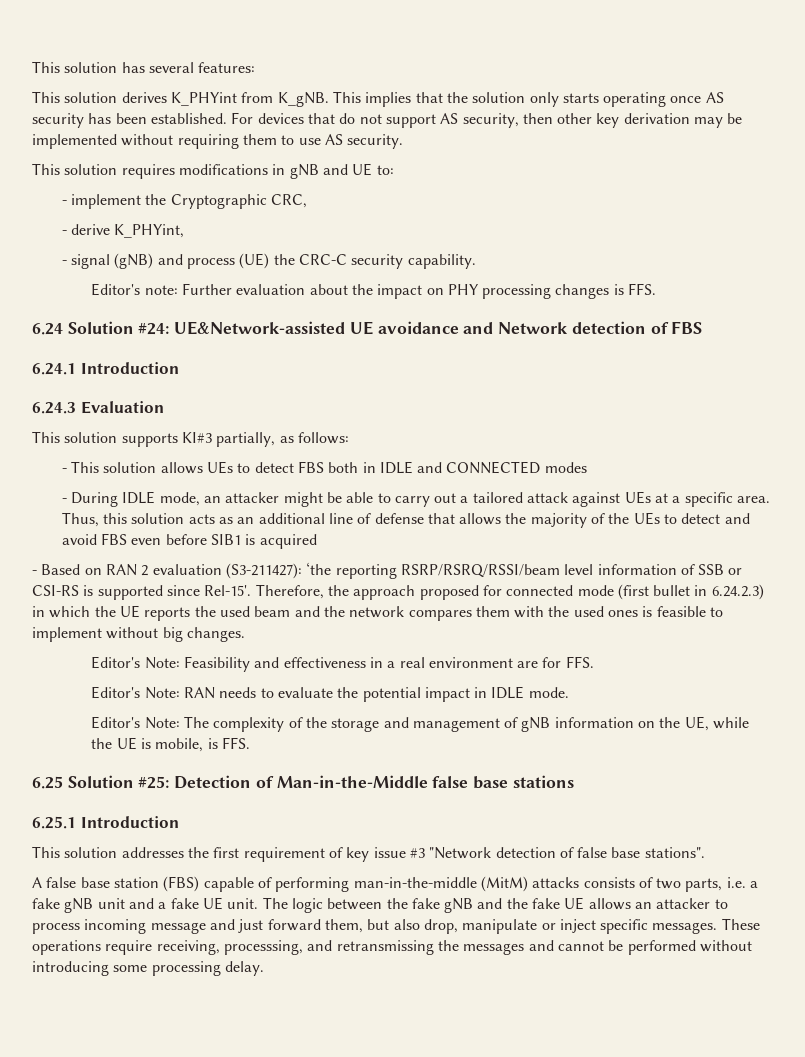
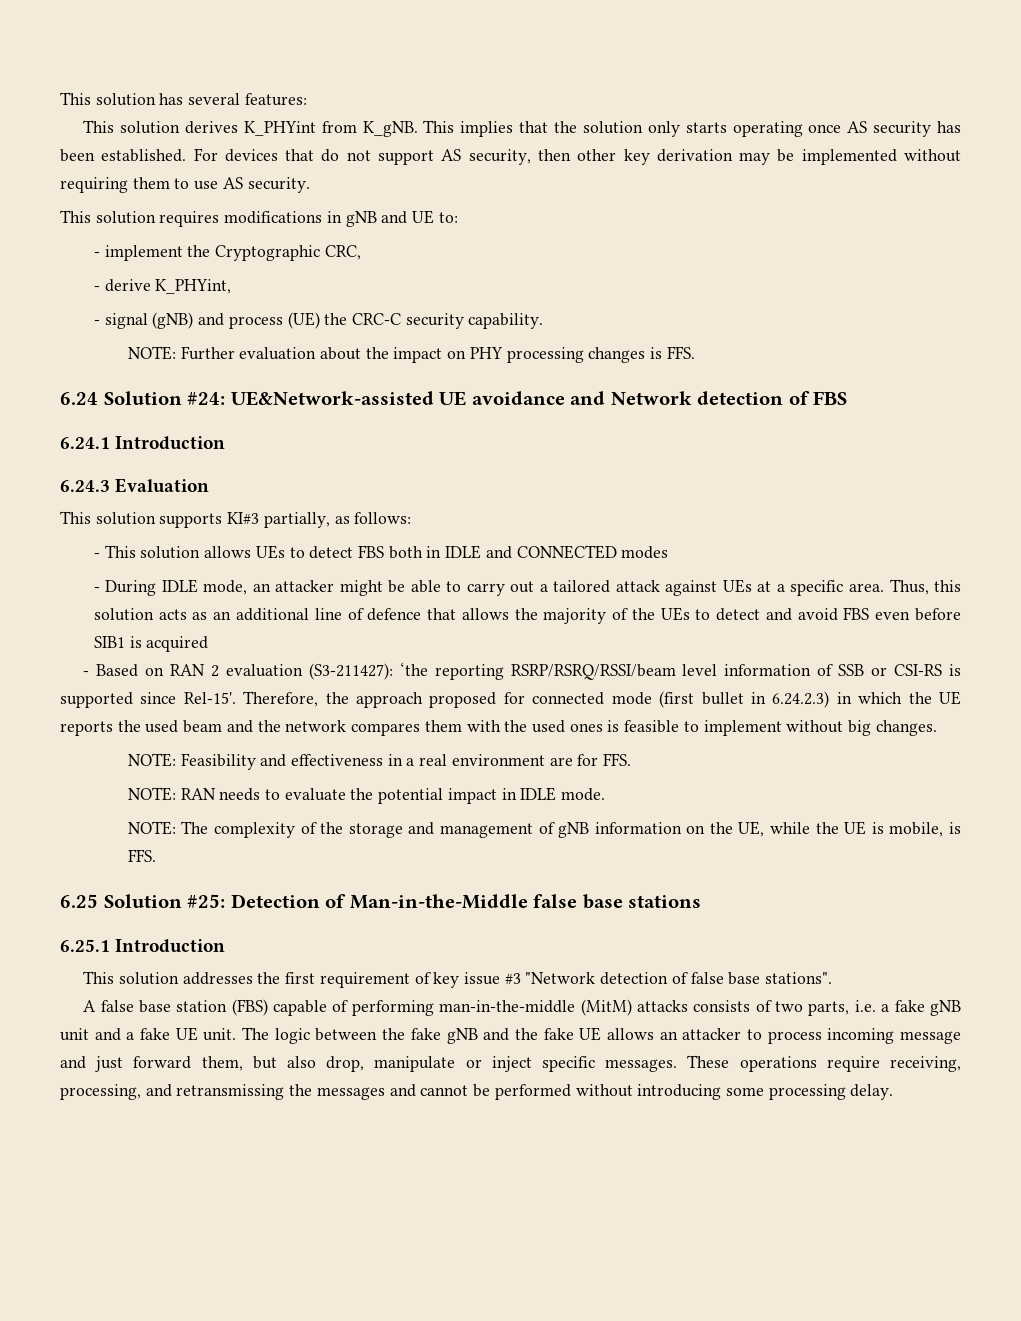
- Editor's note: Further evaluation about the impact on PHY processing changes is FFS.
+ NOTE: Further evaluation about the impact on PHY processing changes is FFS.
- Thus, this solution acts as an additional line of defense that allows the majority of the UEs to detect and avoid FBS even before SIB1 is acquired
+ Thus, this solution acts as an additional line of defence that allows the majority of the UEs to detect and avoid FBS even before SIB1 is acquired
- Editor's Note: Feasibility and effectiveness in a real environment are for FFS.
+ NOTE: Feasibility and effectiveness in a real environment are for FFS.
- Editor's Note: RAN needs to evaluate the potential impact in IDLE mode.
+ NOTE: RAN needs to evaluate the potential impact in IDLE mode.
- Editor's Note: The complexity of the storage and management of gNB information on the UE, while the UE is mobile, is FFS.
+ NOTE: The complexity of the storage and management of gNB information on the UE, while the UE is mobile, is FFS.
- These operations require receiving, processsing, and retransmissing the messages and cannot be performed without introducing some processing delay.
+ These operations require receiving, processing, and retransmissing the messages and cannot be performed without introducing some processing delay.

